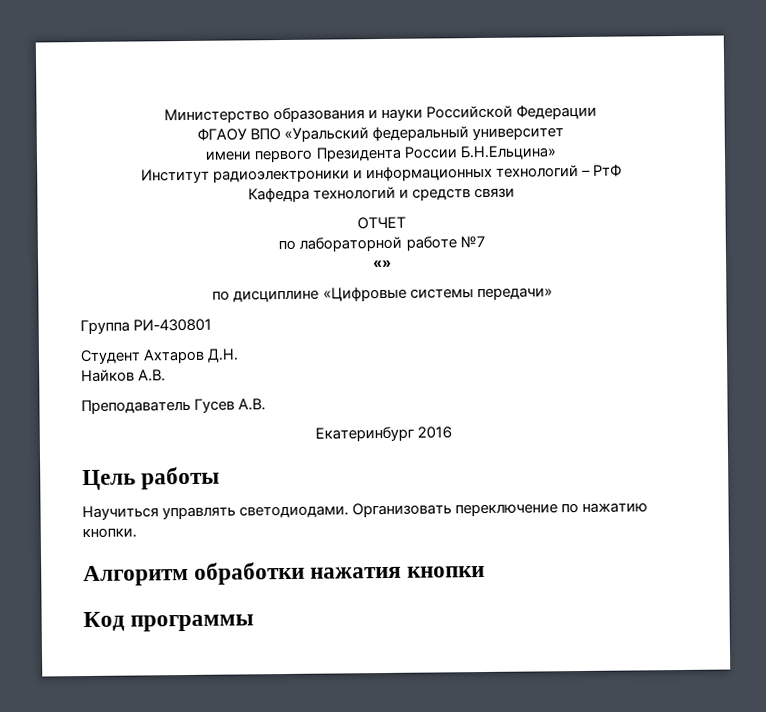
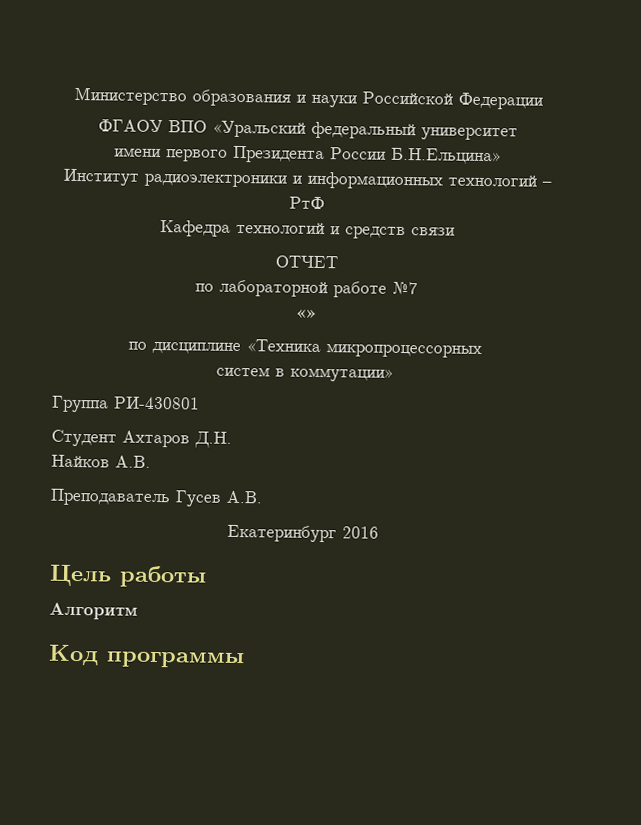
- по дисциплине «Цифровые системы передачи»
+ по дисциплине «Техника микропроцессорных
+ систем в коммутации»
- Научиться управлять светодиодами. Организовать переключение по нажатию кнопки.
- Алгоритм обработки нажатия кнопки
+ Алгоритм

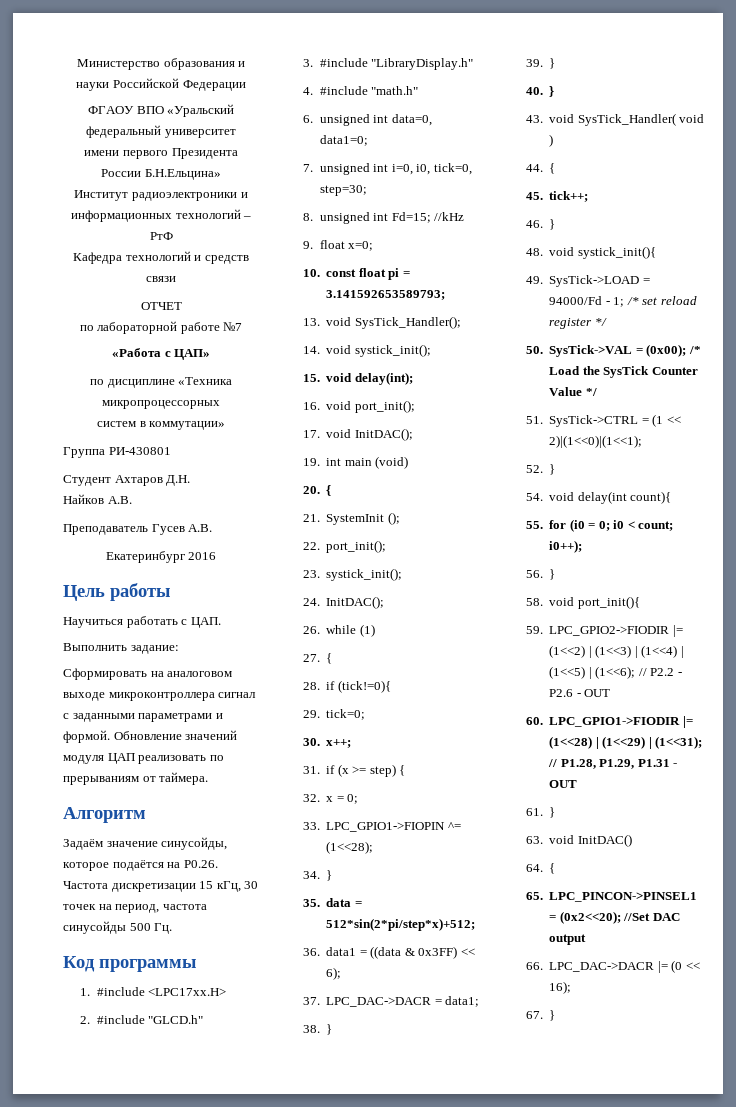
- «»
+ «Работа с ЦАП»
+ Научиться работать с ЦАП.
+ Выполнить задание:
+ Сформировать на аналоговом выходе микроконтроллера сигнал с заданными параметрами и формой. Обновление значений модуля ЦАП реализовать по прерываниям от таймера.
  Алгоритм
+ Задаём значение синусойды, которое подаётся на P0.26. Частота дискретизации 15 кГц, 30 точек на период, частота синусойды 500 Гц.
  Код программы
+ 1. #include <LPC17xx.H>
+ 2. #include "GLCD.h"
+ 3. #include "LibraryDisplay.h"
+ 4. #include "math.h"
+ 6. unsigned int data=0, data1=0;
+ 7. unsigned int i=0, i0, tick=0, step=30;
+ 8. unsigned int Fd=15; //kHz
+ 9. float x=0;
+ 10. const float pi = 3.141592653589793;
+ 13. void SysTick_Handler();
+ 14. void systick_init();
+ 15. void delay(int);
+ 16. void port_init();
+ 17. void InitDAC();
+ 19. int main (void)
+ 20. {
+ 21. SystemInit ();
+ 22. port_init();
+ 23. systick_init();
+ 24. InitDAC();
+ 26. while (1)
+ 27. {
+ 28. if (tick!=0){
+ 29. tick=0;
+ 30. x++;
+ 31. if (x >= step) {
+ 32. x = 0;
+ 33. LPC_GPIO1->FIOPIN ^= (1<<28);
+ 34. }
+ 35. data = 512*sin(2*pi/step*x)+512;
+ 36. data1 = ((data & 0x3FF) << 6);
+ 37. LPC_DAC->DACR = data1;
+ 38. }
+ 39. }
+ 40. }
+ 43. void SysTick_Handler( void )
+ 44. {
+ 45. tick++;
+ 46. }
+ 48. void systick_init(){
+ 49. SysTick->LOAD = 94000/Fd - 1; /* set reload register */
+ 50. SysTick->VAL = (0x00); /* Load the SysTick Counter Value */
+ 51. SysTick->CTRL = (1 << 2)|(1<<0)|(1<<1);
+ 52. }
+ 54. void delay(int count){
+ 55. for (i0 = 0; i0 < count; i0++);
+ 56. }
+ 58. void port_init(){
+ 59. LPC_GPIO2->FIODIR |= (1<<2) | (1<<3) | (1<<4) | (1<<5) | (1<<6); // P2.2 - P2.6 - OUT
+ 60. LPC_GPIO1->FIODIR |= (1<<28) | (1<<29) | (1<<31); // P1.28, P1.29, P1.31 - OUT
+ 61. }
+ 63. void InitDAC()
+ 64. {
+ 65. LPC_PINCON->PINSEL1 = (0x2<<20); //Set DAC output
+ 66. LPC_DAC->DACR |= (0 << 16);
+ 67. }

